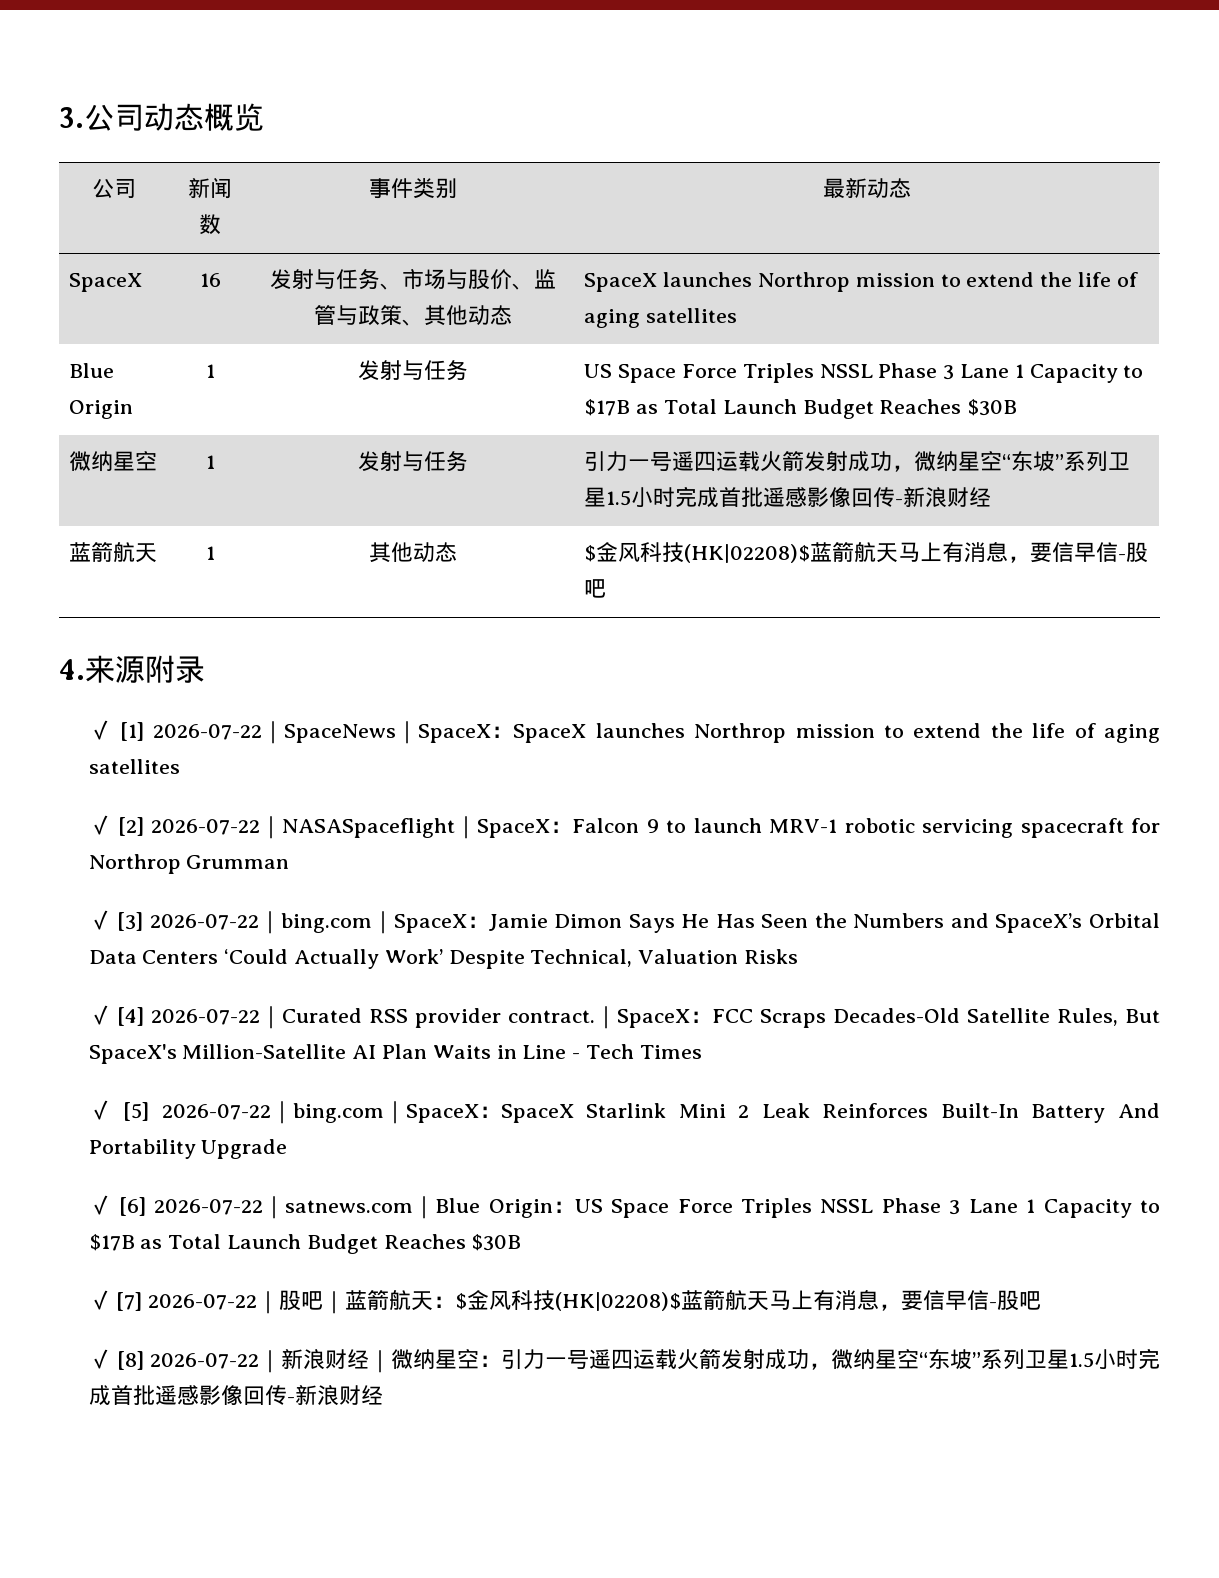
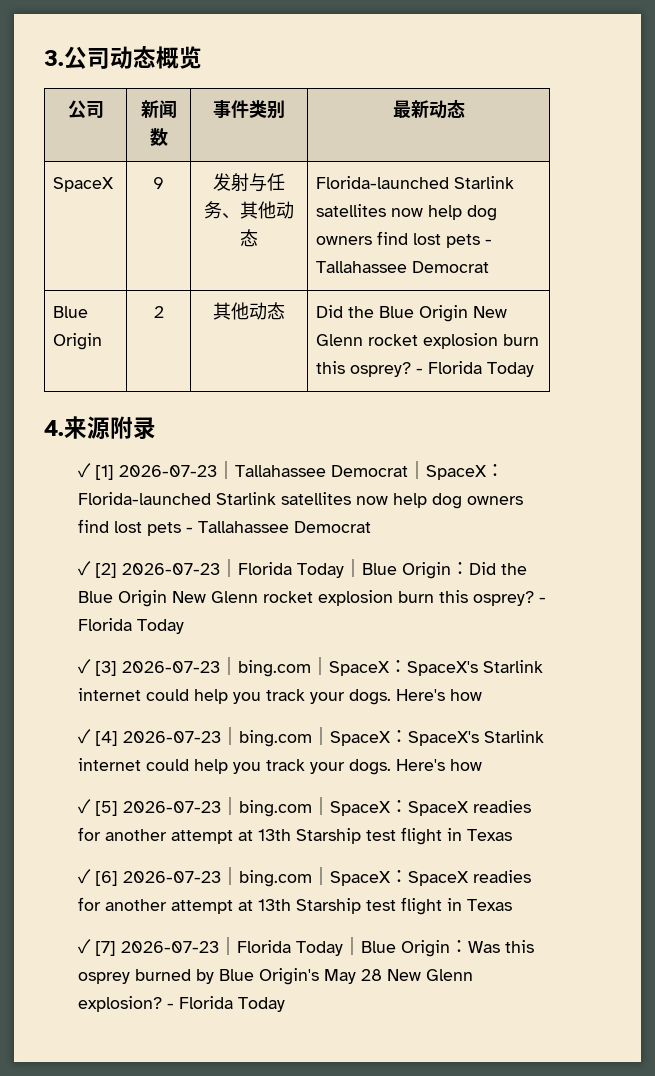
- SpaceX | 16 | 发射与任务、市场与股价、监管与政策、其他动态 | SpaceX launches Northrop mission to extend the life of aging satellites
- Blue Origin | 1 | 发射与任务 | US Space Force Triples NSSL Phase 3 Lane 1 Capacity to $17B as Total Launch Budget Reaches $30B
- 微纳星空 | 1 | 发射与任务 | 引力一号遥四运载火箭发射成功，微纳星空“东坡”系列卫星1.5小时完成首批遥感影像回传-新浪财经
- 蓝箭航天 | 1 | 其他动态 | $金风科技(HK|02208)$蓝箭航天马上有消息，要信早信-股吧
+ SpaceX | 9 | 发射与任务、其他动态 | Florida-launched Starlink satellites now help dog owners find lost pets - Tallahassee Democrat
+ Blue Origin | 2 | 其他动态 | Did the Blue Origin New Glenn rocket explosion burn this osprey? - Florida Today
- ✓ [1] 2026-07-22｜SpaceNews｜SpaceX：SpaceX launches Northrop mission to extend the life of aging satellites
- ✓ [2] 2026-07-22｜NASASpaceflight｜SpaceX：Falcon 9 to launch MRV-1 robotic servicing spacecraft for Northrop Grumman
+ ✓ [1] 2026-07-23｜Tallahassee Democrat｜SpaceX：Florida-launched Starlink satellites now help dog owners find lost pets - Tallahassee Democrat
+ ✓ [2] 2026-07-23｜Florida Today｜Blue Origin：Did the Blue Origin New Glenn rocket explosion burn this osprey? - Florida Today
- ✓ [3] 2026-07-22｜bing.com｜SpaceX：Jamie Dimon Says He Has Seen the Numbers and SpaceX’s Orbital Data Centers ‘Could Actually Work’ Despite Technical, Valuation Risks
- ✓ [4] 2026-07-22｜Curated RSS provider contract.｜SpaceX：FCC Scraps Decades-Old Satellite Rules, But SpaceX's Million-Satellite AI Plan Waits in Line - Tech Times
+ ✓ [3] 2026-07-23｜bing.com｜SpaceX：SpaceX's Starlink internet could help you track your dogs. Here's how
+ ✓ [4] 2026-07-23｜bing.com｜SpaceX：SpaceX's Starlink internet could help you track your dogs. Here's how
- ✓ [5] 2026-07-22｜bing.com｜SpaceX：SpaceX Starlink Mini 2 Leak Reinforces Built-In Battery And Portability Upgrade
- ✓ [6] 2026-07-22｜satnews.com｜Blue Origin：US Space Force Triples NSSL Phase 3 Lane 1 Capacity to $17B as Total Launch Budget Reaches $30B
- ✓ [7] 2026-07-22｜股吧｜蓝箭航天：$金风科技(HK|02208)$蓝箭航天马上有消息，要信早信-股吧
- ✓ [8] 2026-07-22｜新浪财经｜微纳星空：引力一号遥四运载火箭发射成功，微纳星空“东坡”系列卫星1.5小时完成首批遥感影像回传-新浪财经
+ ✓ [5] 2026-07-23｜bing.com｜SpaceX：SpaceX readies for another attempt at 13th Starship test flight in Texas
+ ✓ [6] 2026-07-23｜bing.com｜SpaceX：SpaceX readies for another attempt at 13th Starship test flight in Texas
+ ✓ [7] 2026-07-23｜Florida Today｜Blue Origin：Was this osprey burned by Blue Origin's May 28 New Glenn explosion? - Florida Today

